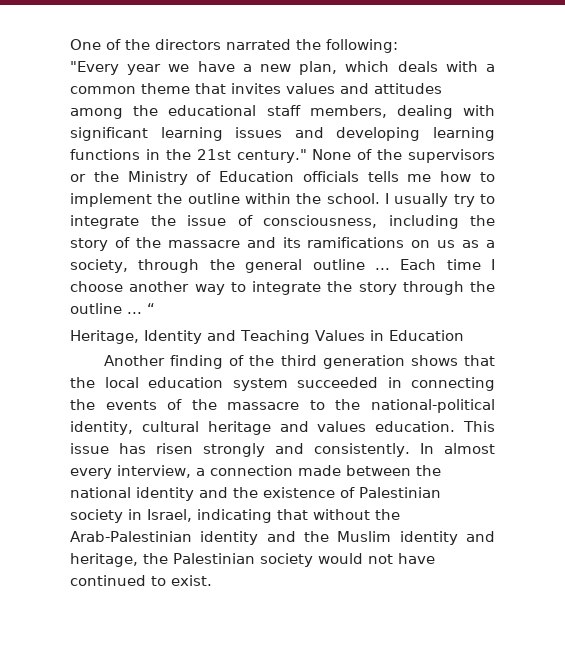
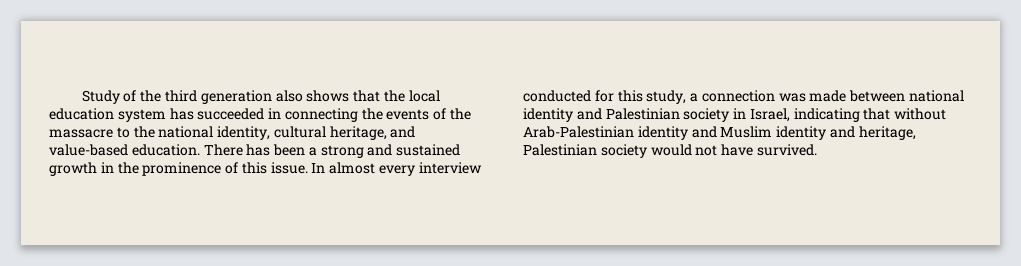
- One of the directors narrated the following:
- "Every year we have a new plan, which deals with a common theme that invites values and attitudes among the educational staff members, dealing with significant learning issues and developing learning functions in the 21st century." None of the supervisors or the Ministry of Education officials tells me how to implement the outline within the school. I usually try to integrate the issue of consciousness, including the story of the massacre and its ramifications on us as a society, through the general outline ... Each time I choose another way to integrate the story through the outline ... “
- Heritage, Identity and Teaching Values in Education
- Another finding of the third generation shows that the local education system succeeded in connecting the events of the massacre to the national-political identity, cultural heritage and values education. This issue has risen strongly and consistently. In almost every interview, a connection made between the national identity and the existence of Palestinian society in Israel, indicating that without the Arab-Palestinian identity and the Muslim identity and heritage, the Palestinian society would not have continued to exist.
+ Study of the third generation also shows that the local education system has succeeded in connecting the events of the massacre to the national identity, cultural heritage, and value-based education. There has been a strong and sustained growth in the prominence of this issue. In almost every interview conducted for this study, a connection was made between national identity and Palestinian society in Israel, indicating that without Arab-Palestinian identity and Muslim identity and heritage, Palestinian society would not have survived.

